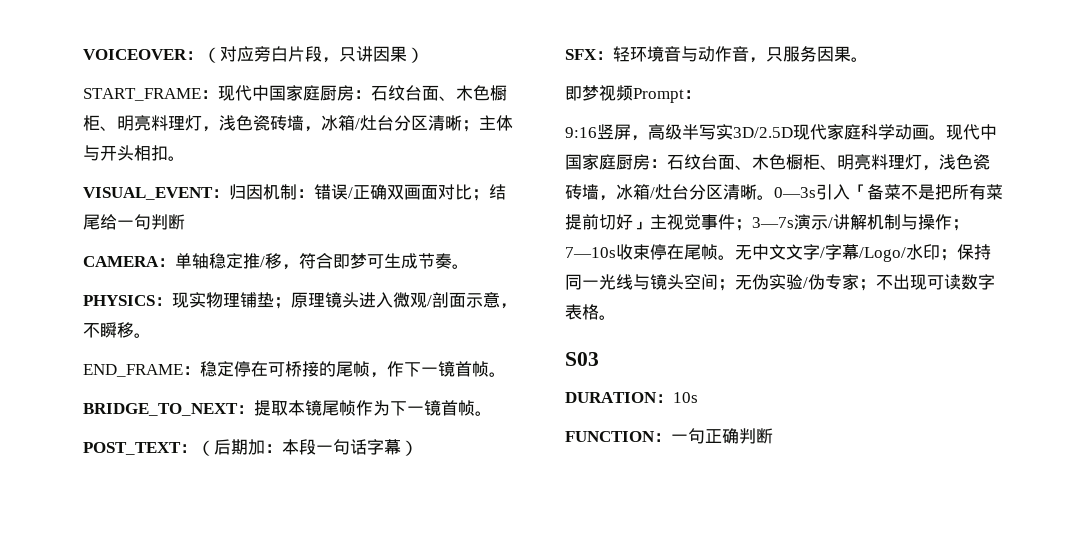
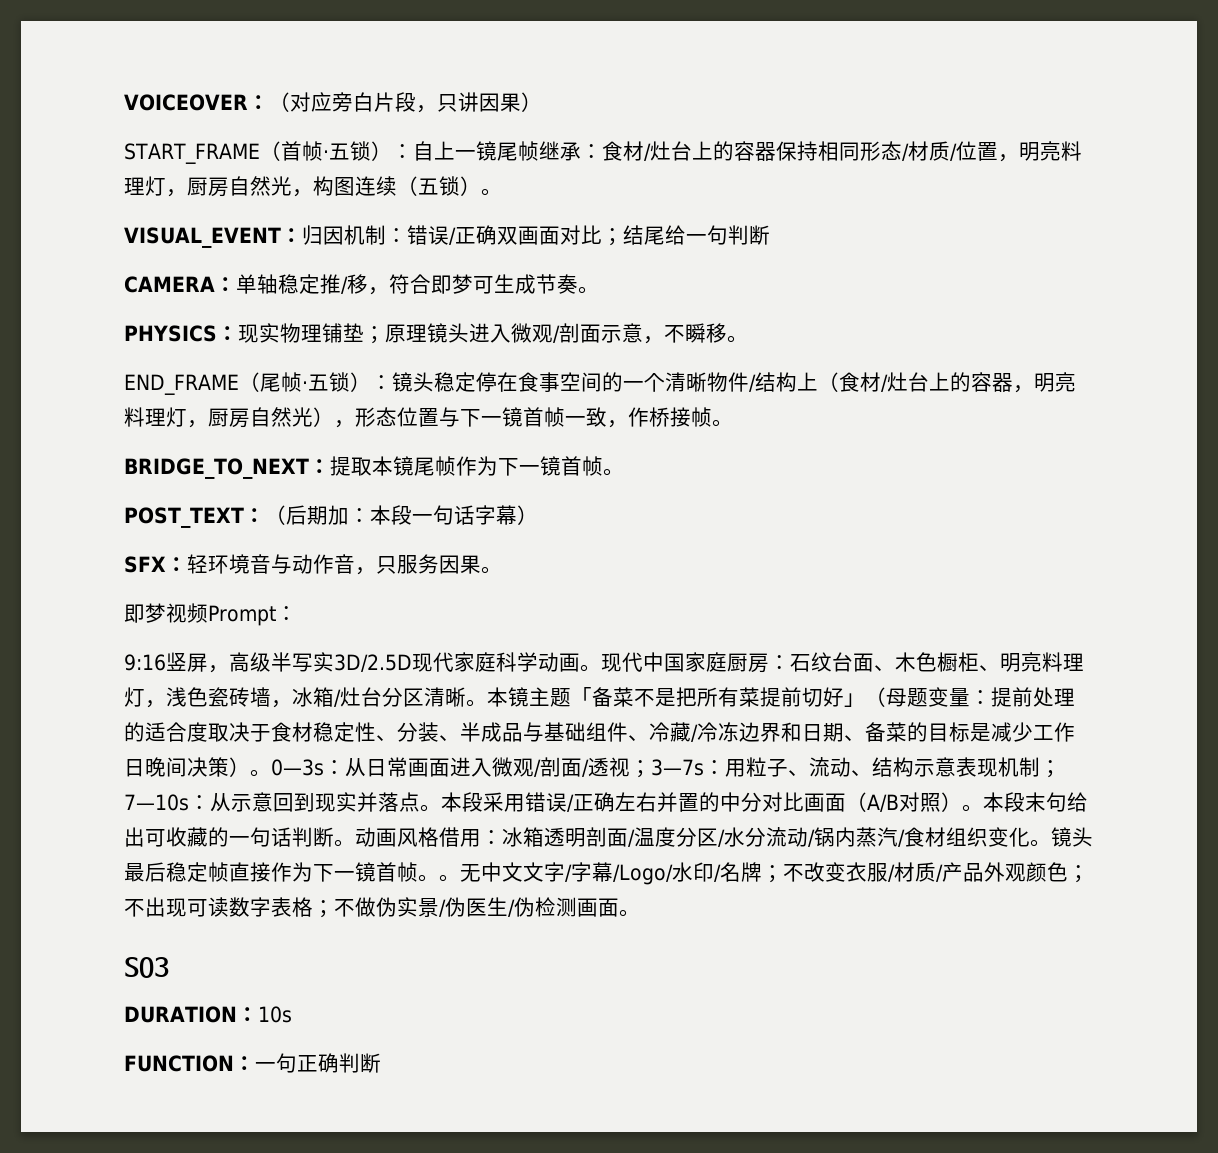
- START_FRAME：现代中国家庭厨房：石纹台面、木色橱柜、明亮料理灯，浅色瓷砖墙，冰箱/灶台分区清晰；主体与开头相扣。
+ START_FRAME（首帧·五锁）：自上一镜尾帧继承：食材/灶台上的容器保持相同形态/材质/位置，明亮料理灯，厨房自然光，构图连续（五锁）。
- END_FRAME：稳定停在可桥接的尾帧，作下一镜首帧。
+ END_FRAME（尾帧·五锁）：镜头稳定停在食事空间的一个清晰物件/结构上（食材/灶台上的容器，明亮料理灯，厨房自然光），形态位置与下一镜首帧一致，作桥接帧。
- 0—3s引入「备菜不是把所有菜提前切好」主视觉事件；3—7s演示/讲解机制与操作；7—10s收束停在尾帧。
+ 本镜主题「备菜不是把所有菜提前切好」（母题变量：提前处理的适合度取决于食材稳定性、分装、半成品与基础组件、冷藏/冷冻边界和日期、备菜的目标是减少工作日晚间决策）。0—3s：从日常画面进入微观/剖面/透视；3—7s：用粒子、流动、结构示意表现机制；7—10s：从示意回到现实并落点。本段采用错误/正确左右并置的中分对比画面（A/B对照）。本段末句给出可收藏的一句话判断。动画风格借用：冰箱透明剖面/温度分区/水分流动/锅内蒸汽/食材组织变化。镜头最后稳定帧直接作为下一镜首帧。。
- 无中文文字/字幕/Logo/水印；保持同一光线与镜头空间；无伪实验/伪专家；不出现可读数字表格。
+ 无中文文字/字幕/Logo/水印/名牌；不改变衣服/材质/产品外观颜色；不出现可读数字表格；不做伪实景/伪医生/伪检测画面。

